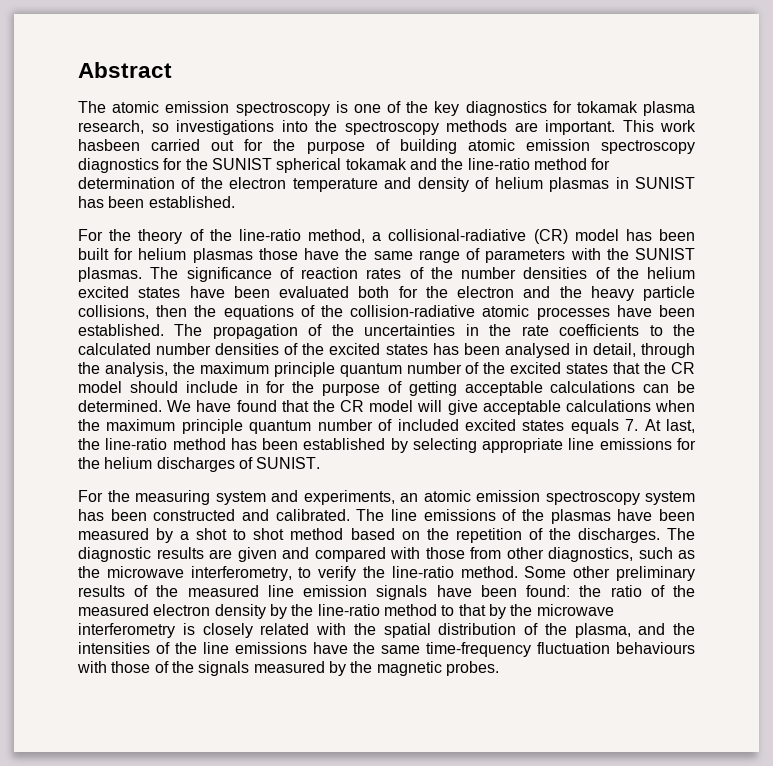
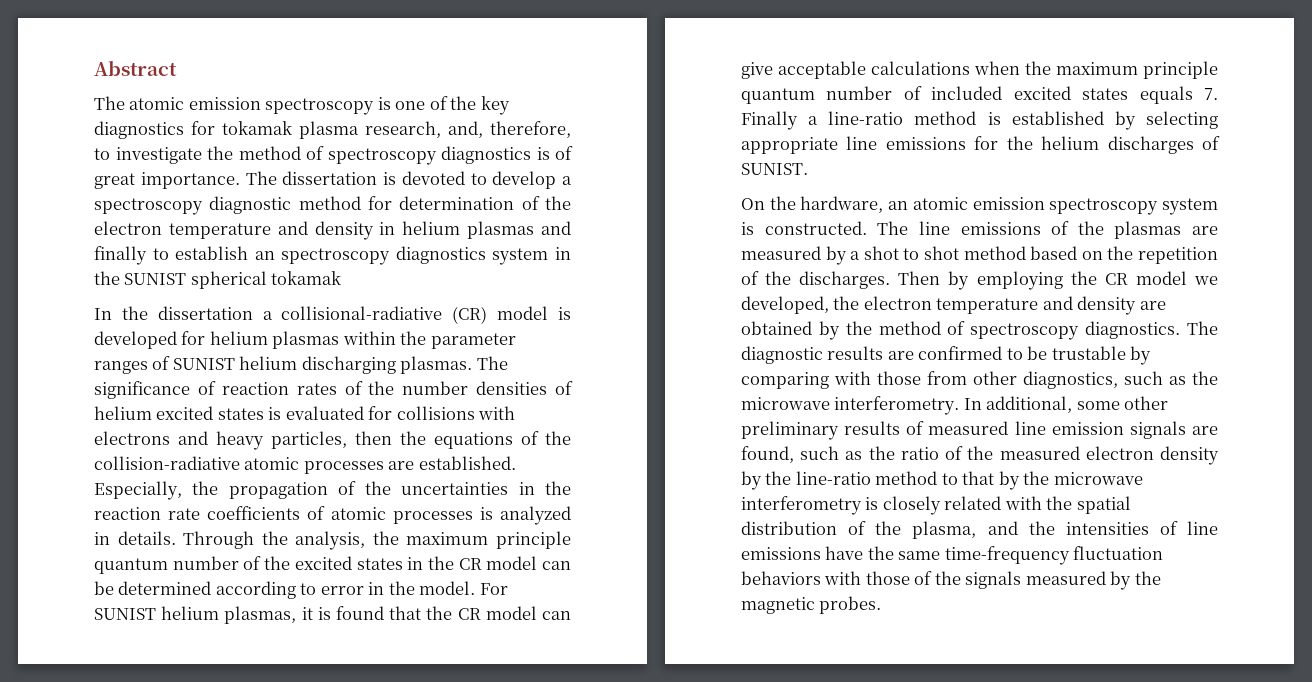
- The atomic emission spectroscopy is one of the key diagnostics for tokamak plasma research, so investigations into the spectroscopy methods are important. This work hasbeen carried out for the purpose of building atomic emission spectroscopy diagnostics for the SUNIST spherical tokamak and the line-ratio method for determination of the electron temperature and density of helium plasmas in SUNIST has been established.
- For the theory of the line-ratio method, a collisional-radiative (CR) model has been built for helium plasmas those have the same range of parameters with the SUNIST plasmas.
+ The atomic emission spectroscopy is one of the key diagnostics for tokamak plasma research, and, therefore, to investigate the method of spectroscopy diagnostics is of great importance. The dissertation is devoted to develop a spectroscopy diagnostic method for determination of the electron temperature and density in helium plasmas and finally to establish an spectroscopy diagnostics system in the SUNIST spherical tokamak
+ In the dissertation a collisional-radiative (CR) model is developed for helium plasmas within the parameter ranges of SUNIST helium discharging plasmas.
- The significance of reaction rates of the number densities of the helium excited states have been evaluated both for the electron and the heavy particle collisions, then the equations of the collision-radiative atomic processes have been established. The propagation of the uncertainties in the rate coefficients to the calculated number densities of the excited states has been analysed in detail, through the analysis, the maximum principle quantum number of the excited states that the CR model should include in for the purpose of getting acceptable calculations can be determined. We have found that the CR model will give acceptable calculations when the maximum principle quantum number of included excited states equals 7. At last, the line-ratio method has been established by selecting appropriate line emissions for the helium discharges of SUNIST.
+ The significance of reaction rates of the number densities of helium excited states is evaluated for collisions with electrons and heavy particles, then the equations of the collision-radiative atomic processes are established. Especially, the propagation of the uncertainties in the reaction rate coefficients of atomic processes is analyzed in details. Through the analysis, the maximum principle quantum number of the excited states in the CR model can be determined according to error in the model. For SUNIST helium plasmas, it is found that the CR model can give acceptable calculations when the maximum principle quantum number of included excited states equals 7. Finally a line-ratio method is established by selecting appropriate line emissions for the helium discharges of SUNIST.
- For the measuring system and experiments, an atomic emission spectroscopy system has been constructed and calibrated.
+ On the hardware, an atomic emission spectroscopy system is constructed.
- The line emissions of the plasmas have been measured by a shot to shot method based on the repetition of the discharges.
+ The line emissions of the plasmas are measured by a shot to shot method based on the repetition of the discharges.
- The diagnostic results are given and compared with those from other diagnostics, such as the microwave interferometry, to verify the line-ratio method. Some other preliminary results of the measured line emission signals have been found: the ratio of the measured electron density by the line-ratio method to that by the microwave interferometry is closely related with the spatial distribution of the plasma, and the intensities of the line emissions have the same time-frequency fluctuation behaviours with those of the signals measured by the magnetic probes.
+ Then by employing the CR model we developed, the electron temperature and density are obtained by the method of spectroscopy diagnostics. The diagnostic results are confirmed to be trustable by comparing with those from other diagnostics, such as the microwave interferometry. In additional, some other preliminary results of measured line emission signals are found, such as the ratio of the measured electron density by the line-ratio method to that by the microwave interferometry is closely related with the spatial distribution of the plasma, and the intensities of line emissions have the same time-frequency fluctuation behaviors with those of the signals measured by the magnetic probes.

